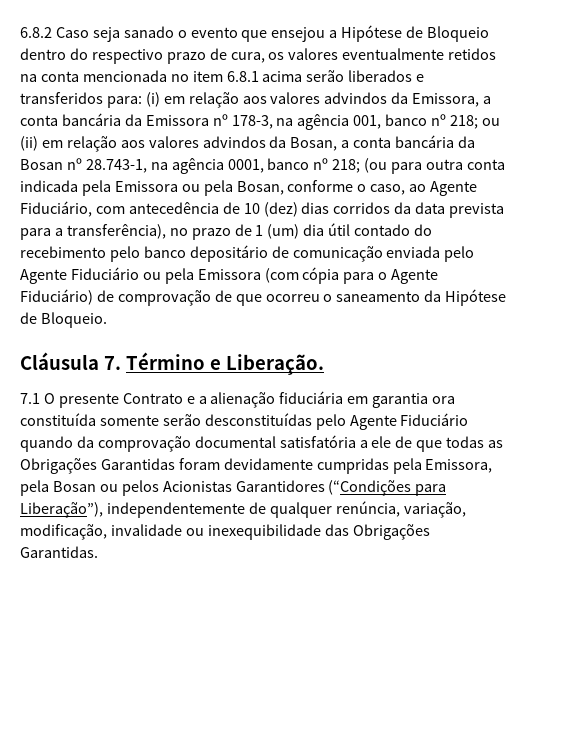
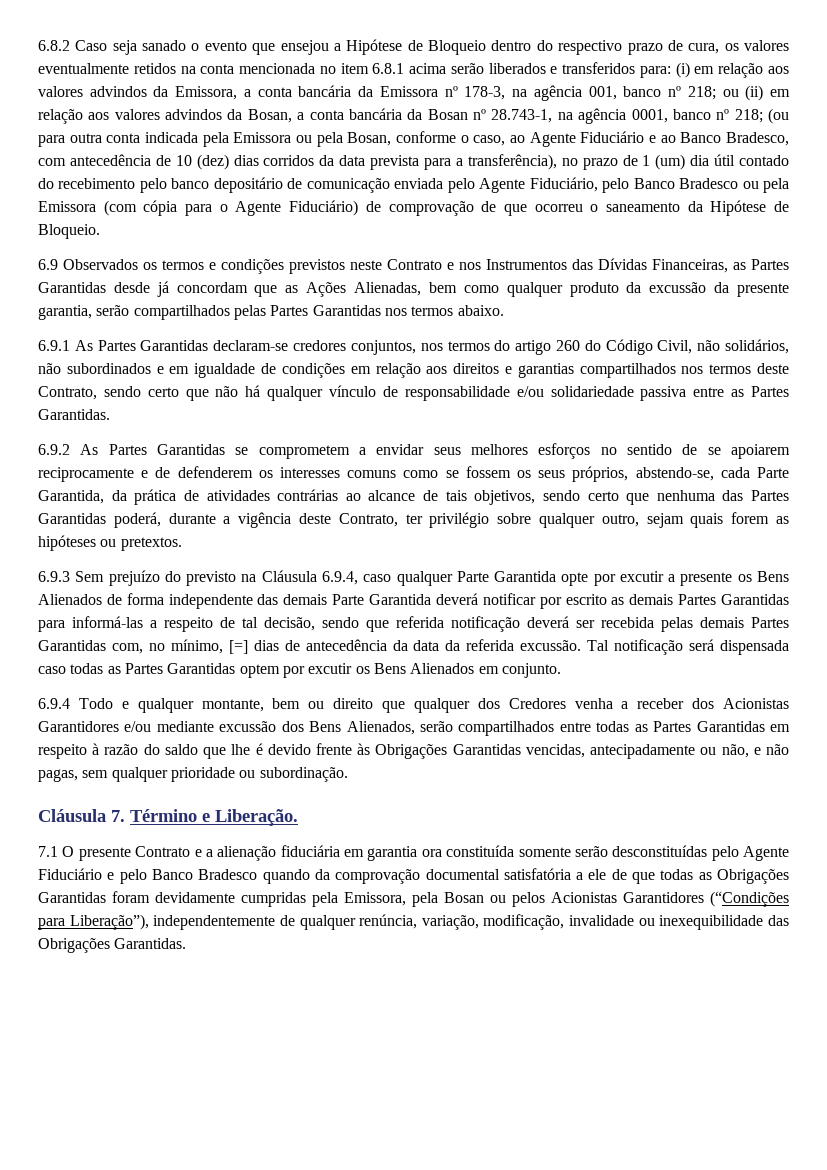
- (ou para outra conta indicada pela Emissora ou pela Bosan, conforme o caso, ao Agente Fiduciário, com antecedência de 10 (dez) dias corridos da data prevista para a transferência), no prazo de 1 (um) dia útil contado do recebimento pelo banco depositário de comunicação enviada pelo Agente Fiduciário ou pela Emissora (com cópia para o Agente Fiduciário) de comprovação de que ocorreu o saneamento da Hipótese de Bloqueio.
+ (ou para outra conta indicada pela Emissora ou pela Bosan, conforme o caso, ao Agente Fiduciário e ao Banco Bradesco, com antecedência de 10 (dez) dias corridos da data prevista para a transferência), no prazo de 1 (um) dia útil contado do recebimento pelo banco depositário de comunicação enviada pelo Agente Fiduciário, pelo Banco Bradesco ou pela Emissora (com cópia para o Agente Fiduciário) de comprovação de que ocorreu o saneamento da Hipótese de Bloqueio.
+ 6.9 Observados os termos e condições previstos neste Contrato e nos Instrumentos das Dívidas Financeiras, as Partes Garantidas desde já concordam que as Ações Alienadas, bem como qualquer produto da excussão da presente garantia, serão compartilhados pelas Partes Garantidas nos termos abaixo.
+ 6.9.1 As Partes Garantidas declaram-se credores conjuntos, nos termos do artigo 260 do Código Civil, não solidários, não subordinados e em igualdade de condições em relação aos direitos e garantias compartilhados nos termos deste Contrato, sendo certo que não há qualquer vínculo de responsabilidade e/ou solidariedade passiva entre as Partes Garantidas.
+ 6.9.2 As Partes Garantidas se comprometem a envidar seus melhores esforços no sentido de se apoiarem reciprocamente e de defenderem os interesses comuns como se fossem os seus próprios, abstendo-se, cada Parte Garantida, da prática de atividades contrárias ao alcance de tais objetivos, sendo certo que nenhuma das Partes Garantidas poderá, durante a vigência deste Contrato, ter privilégio sobre qualquer outro, sejam quais forem as hipóteses ou pretextos.
+ 6.9.3 Sem prejuízo do previsto na Cláusula 6.9.4, caso qualquer Parte Garantida opte por excutir a presente os Bens Alienados de forma independente das demais Parte Garantida deverá notificar por escrito as demais Partes Garantidas para informá-las a respeito de tal decisão, sendo que referida notificação deverá ser recebida pelas demais Partes Garantidas com, no mínimo, [=] dias de antecedência da data da referida excussão. Tal notificação será dispensada caso todas as Partes Garantidas optem por excutir os Bens Alienados em conjunto.
+ 6.9.4 Todo e qualquer montante, bem ou direito que qualquer dos Credores venha a receber dos Acionistas Garantidores e/ou mediante excussão dos Bens Alienados, serão compartilhados entre todas as Partes Garantidas em respeito à razão do saldo que lhe é devido frente às Obrigações Garantidas vencidas, antecipadamente ou não, e não pagas, sem qualquer prioridade ou subordinação.
- 7.1 O presente Contrato e a alienação fiduciária em garantia ora constituída somente serão desconstituídas pelo Agente Fiduciário quando da comprovação documental satisfatória a ele de que todas as Obrigações Garantidas foram devidamente cumpridas pela Emissora, pela Bosan ou pelos Acionistas Garantidores (“Condições para Liberação”), independentemente de qualquer renúncia, variação, modificação, invalidade ou inexequibilidade das Obrigações Garantidas.
+ 7.1 O presente Contrato e a alienação fiduciária em garantia ora constituída somente serão desconstituídas pelo Agente Fiduciário e pelo Banco Bradesco quando da comprovação documental satisfatória a ele de que todas as Obrigações Garantidas foram devidamente cumpridas pela Emissora, pela Bosan ou pelos Acionistas Garantidores (“Condições para Liberação”), independentemente de qualquer renúncia, variação, modificação, invalidade ou inexequibilidade das Obrigações Garantidas.

